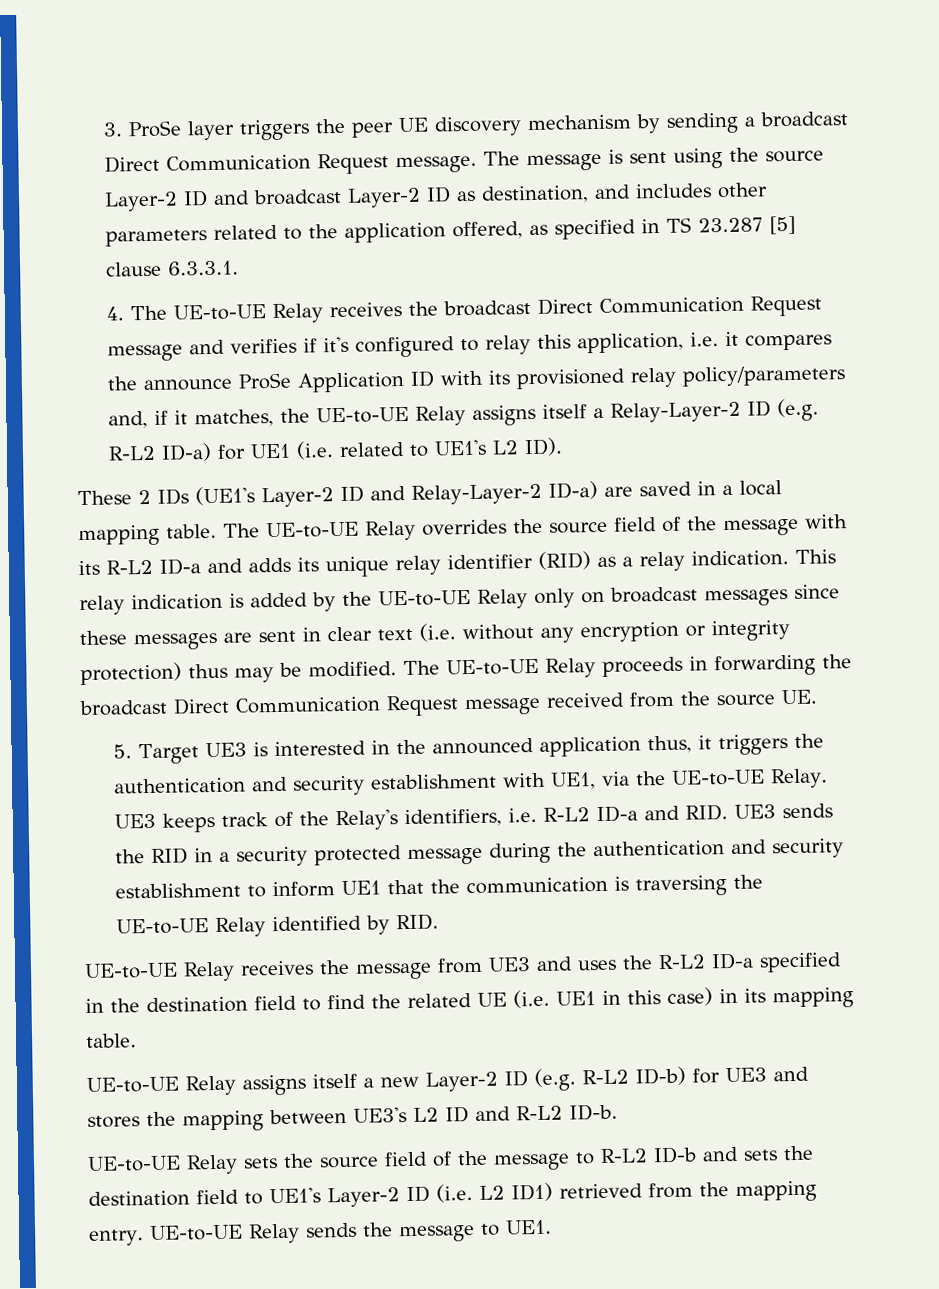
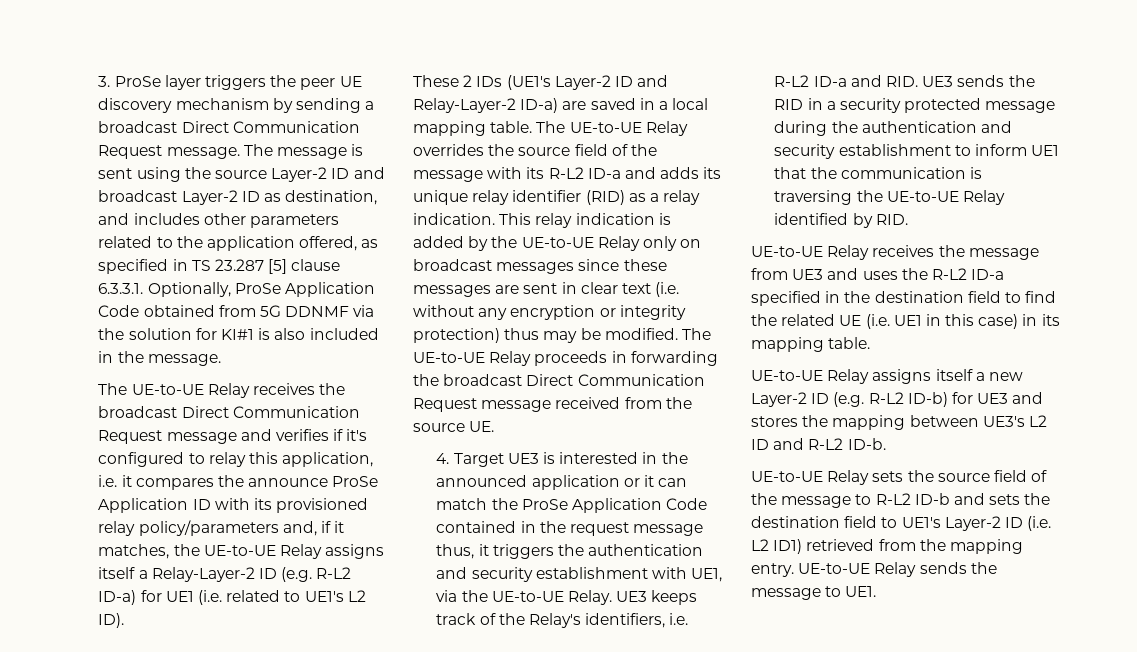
- The message is sent using the source Layer-2 ID and broadcast Layer-2 ID as destination, and includes other parameters related to the application offered, as specified in TS 23.287 [5] clause 6.3.3.1.
- 4. The UE-to-UE Relay receives the broadcast Direct Communication Request message and verifies if it's configured to relay this application, i.e. it compares the announce ProSe Application ID with its provisioned relay policy/parameters and, if it matches, the UE-to-UE Relay assigns itself a Relay-Layer-2 ID (e.g. R-L2 ID-a) for UE1 (i.e. related to UE1's L2 ID).
+ The message is sent using the source Layer-2 ID and broadcast Layer-2 ID as destination, and includes other parameters related to the application offered, as specified in TS 23.287 [5] clause 6.3.3.1. Optionally, ProSe Application Code obtained from 5G DDNMF via the solution for KI#1 is also included in the message.
+ The UE-to-UE Relay receives the broadcast Direct Communication Request message and verifies if it's configured to relay this application, i.e. it compares the announce ProSe Application ID with its provisioned relay policy/parameters and, if it matches, the UE-to-UE Relay assigns itself a Relay-Layer-2 ID (e.g. R-L2 ID-a) for UE1 (i.e. related to UE1's L2 ID).
- 5. Target UE3 is interested in the announced application thus, it triggers the authentication and security establishment with UE1, via the UE-to-UE Relay.
+ 4. Target UE3 is interested in the announced application or it can match the ProSe Application Code contained in the request message thus, it triggers the authentication and security establishment with UE1, via the UE-to-UE Relay.

